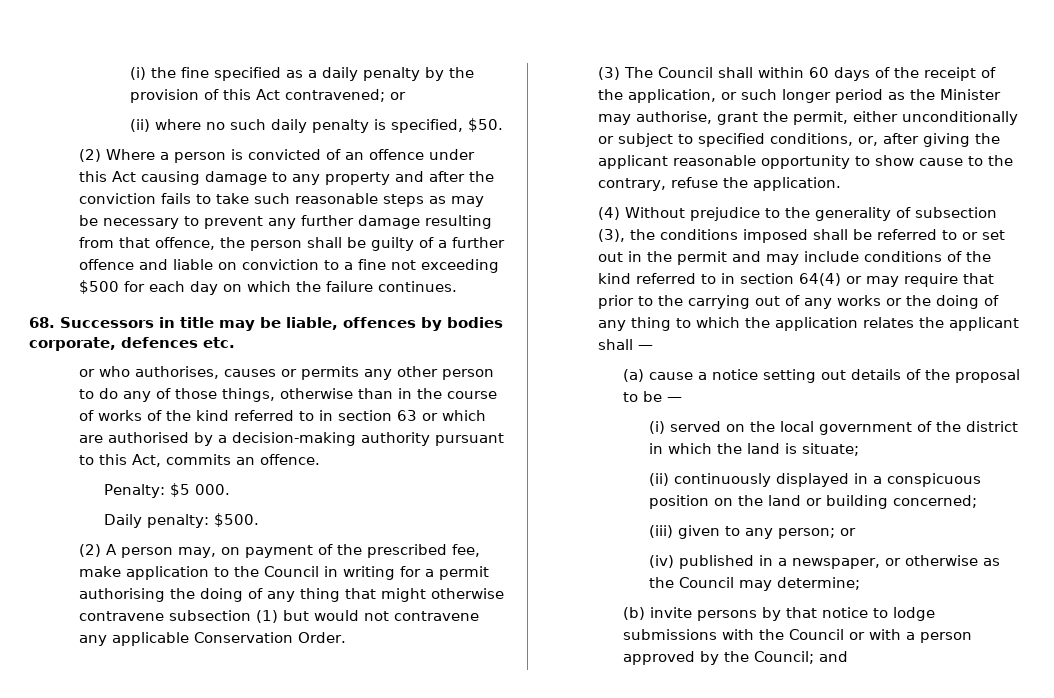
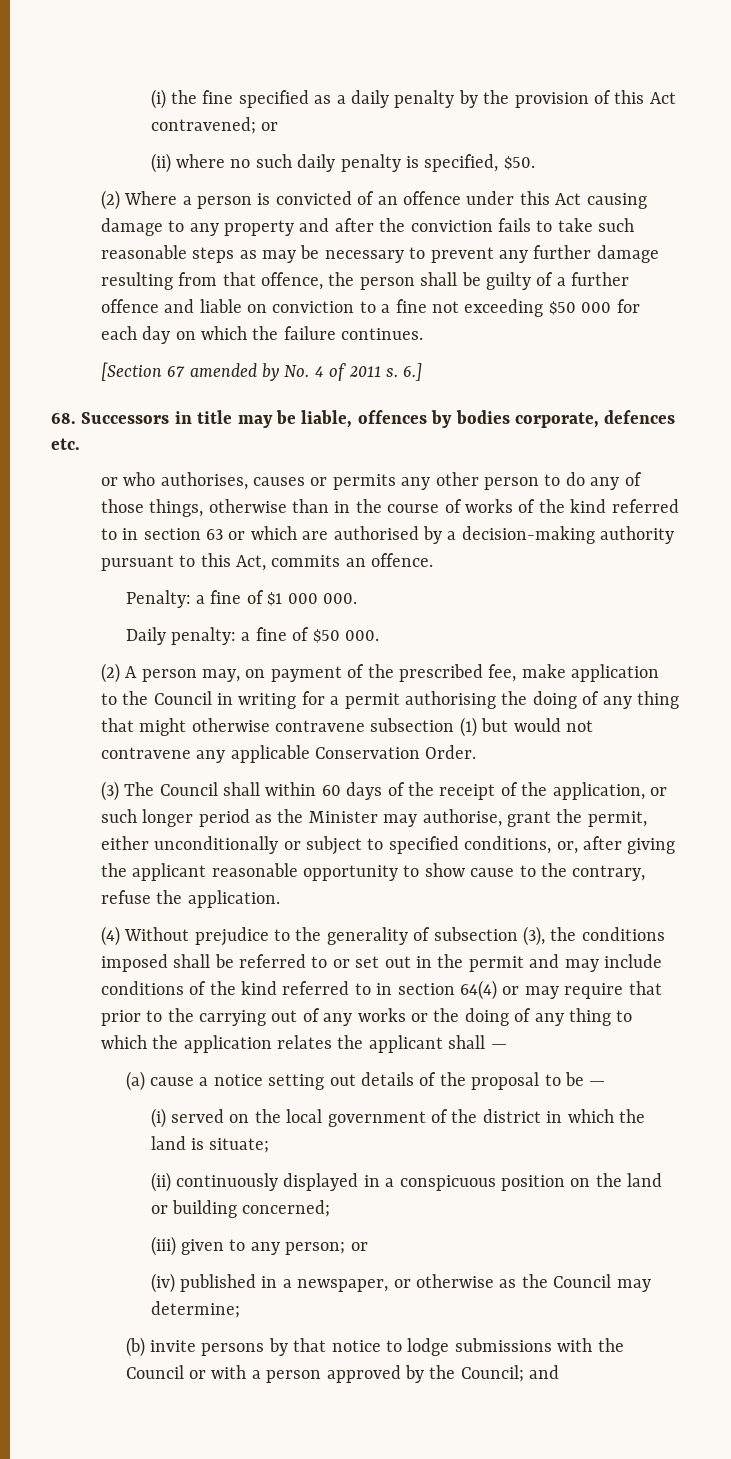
- (2) Where a person is convicted of an offence under this Act causing damage to any property and after the conviction fails to take such reasonable steps as may be necessary to prevent any further damage resulting from that offence, the person shall be guilty of a further offence and liable on conviction to a fine not exceeding $500 for each day on which the failure continues.
+ (2) Where a person is convicted of an offence under this Act causing damage to any property and after the conviction fails to take such reasonable steps as may be necessary to prevent any further damage resulting from that offence, the person shall be guilty of a further offence and liable on conviction to a fine not exceeding $50 000 for each day on which the failure continues.
+ [Section 67 amended by No. 4 of 2011 s. 6.]
- Penalty: $5 000.
- Daily penalty: $500.
+ Penalty: a fine of $1 000 000.
+ Daily penalty: a fine of $50 000.

